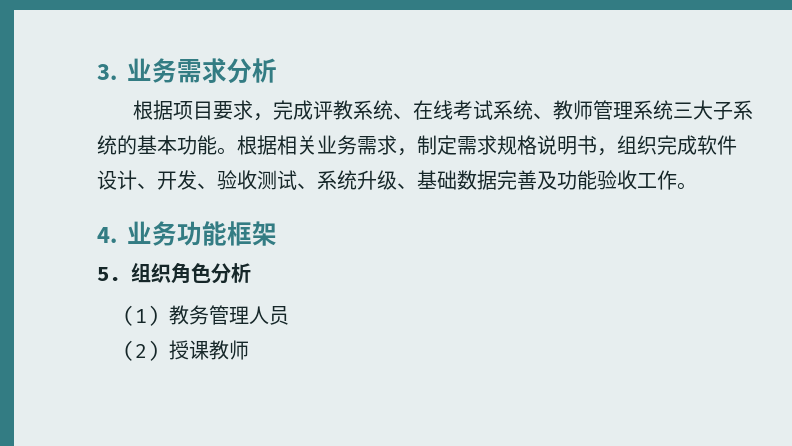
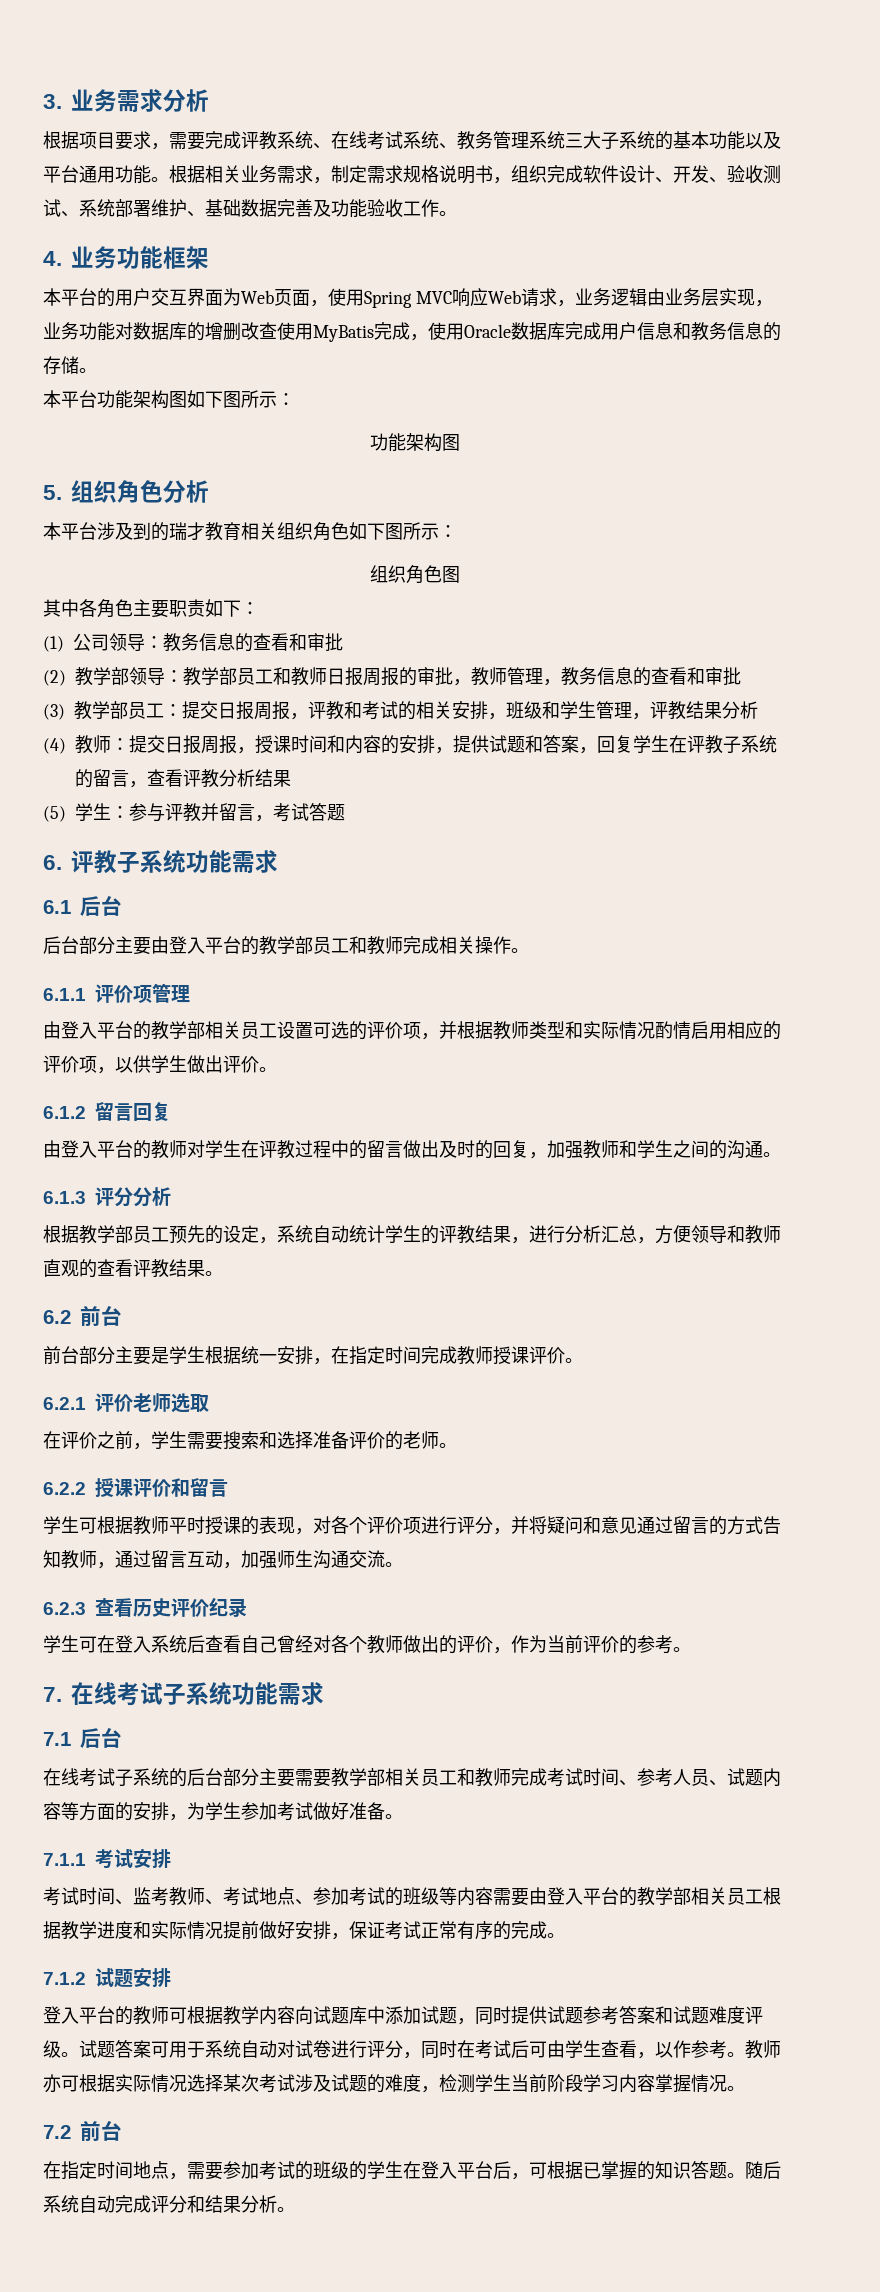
- 根据项目要求，完成评教系统、在线考试系统、教师管理系统三大子系统的基本功能。
+ 根据项目要求，需要完成评教系统、在线考试系统、教务管理系统三大子系统的基本功能以及平台通用功能。
- 根据相关业务需求，制定需求规格说明书，组织完成软件设计、开发、验收测试、系统升级、基础数据完善及功能验收工作。
+ 根据相关业务需求，制定需求规格说明书，组织完成软件设计、开发、验收测试、系统部署维护、基础数据完善及功能验收工作。
+ 本平台的用户交互界面为Web页面，使用Spring MVC响应Web请求，业务逻辑由业务层实现，业务功能对数据库的增删改查使用MyBatis完成，使用Oracle数据库完成用户信息和教务信息的存储。
+ 本平台功能架构图如下图所示：
+ 功能架构图
  5.组织角色分析
- (1)教务管理人员
- (2)授课教师
+ 本平台涉及到的瑞才教育相关组织角色如下图所示：
+ 组织角色图
+ 其中各角色主要职责如下：
+ (1)公司领导：教务信息的查看和审批
+ (2)教学部领导：教学部员工和教师日报周报的审批，教师管理，教务信息的查看和审批
+ (3)教学部员工：提交日报周报，评教和考试的相关安排，班级和学生管理，评教结果分析
+ (4)教师：提交日报周报，授课时间和内容的安排，提供试题和答案，回复学生在评教子系统的留言，查看评教分析结果
+ (5)学生：参与评教并留言，考试答题
+ 6.评教子系统功能需求
+ 6.1后台
+ 后台部分主要由登入平台的教学部员工和教师完成相关操作。
+ 6.1.1评价项管理
+ 由登入平台的教学部相关员工设置可选的评价项，并根据教师类型和实际情况酌情启用相应的评价项，以供学生做出评价。
+ 6.1.2留言回复
+ 由登入平台的教师对学生在评教过程中的留言做出及时的回复，加强教师和学生之间的沟通。
+ 6.1.3评分分析
+ 根据教学部员工预先的设定，系统自动统计学生的评教结果，进行分析汇总，方便领导和教师直观的查看评教结果。
+ 6.2前台
+ 前台部分主要是学生根据统一安排，在指定时间完成教师授课评价。
+ 6.2.1评价老师选取
+ 在评价之前，学生需要搜索和选择准备评价的老师。
+ 6.2.2授课评价和留言
+ 学生可根据教师平时授课的表现，对各个评价项进行评分，并将疑问和意见通过留言的方式告知教师，通过留言互动，加强师生沟通交流。
+ 6.2.3查看历史评价纪录
+ 学生可在登入系统后查看自己曾经对各个教师做出的评价，作为当前评价的参考。
+ 7.在线考试子系统功能需求
+ 7.1后台
+ 在线考试子系统的后台部分主要需要教学部相关员工和教师完成考试时间、参考人员、试题内容等方面的安排，为学生参加考试做好准备。
+ 7.1.1考试安排
+ 考试时间、监考教师、考试地点、参加考试的班级等内容需要由登入平台的教学部相关员工根据教学进度和实际情况提前做好安排，保证考试正常有序的完成。
+ 7.1.2试题安排
+ 登入平台的教师可根据教学内容向试题库中添加试题，同时提供试题参考答案和试题难度评级。试题答案可用于系统自动对试卷进行评分，同时在考试后可由学生查看，以作参考。教师亦可根据实际情况选择某次考试涉及试题的难度，检测学生当前阶段学习内容掌握情况。
+ 7.2前台
+ 在指定时间地点，需要参加考试的班级的学生在登入平台后，可根据已掌握的知识答题。随后系统自动完成评分和结果分析。

